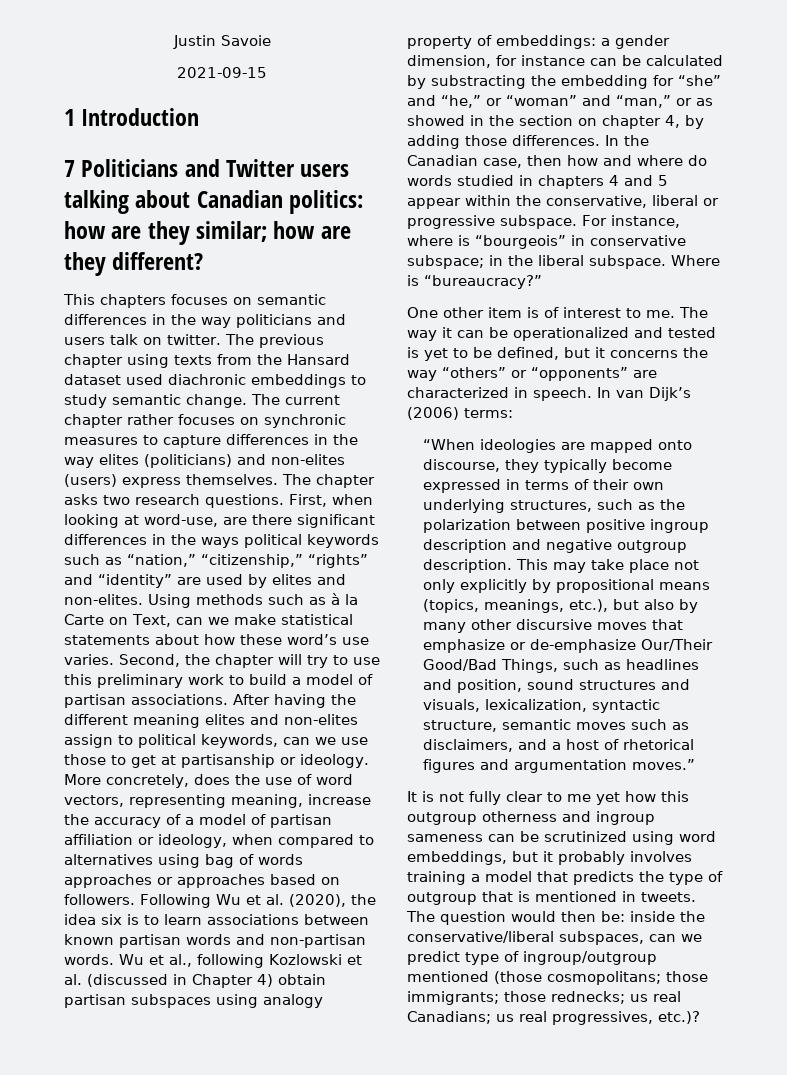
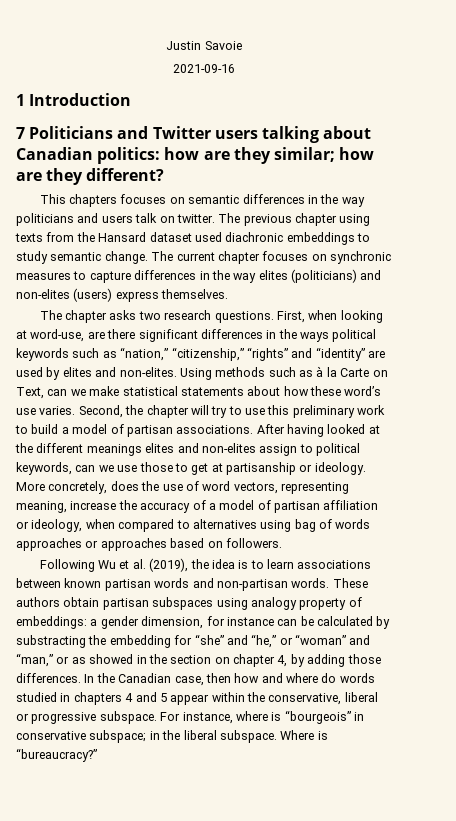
- 2021-09-15
+ 2021-09-16
- The current chapter rather focuses on synchronic measures to capture differences in the way elites (politicians) and non-elites (users) express themselves. The chapter asks two research questions.
+ The current chapter focuses on synchronic measures to capture differences in the way elites (politicians) and non-elites (users) express themselves.
+ The chapter asks two research questions.
- After having the different meaning elites and non-elites assign to political keywords, can we use those to get at partisanship or ideology.
+ After having looked at the different meanings elites and non-elites assign to political keywords, can we use those to get at partisanship or ideology.
- More concretely, does the use of word vectors, representing meaning, increase the accuracy of a model of partisan affiliation or ideology, when compared to alternatives using bag of words approaches or approaches based on followers. Following Wu et al. (2020), the idea six is to learn associations between known partisan words and non-partisan words.
+ More concretely, does the use of word vectors, representing meaning, increase the accuracy of a model of partisan affiliation or ideology, when compared to alternatives using bag of words approaches or approaches based on followers.
+ Following Wu et al. (2019), the idea is to learn associations between known partisan words and non-partisan words.
- Wu et al., following Kozlowski et al. (discussed in Chapter 4) obtain partisan subspaces using analogy property of embeddings: a gender dimension, for instance can be calculated by substracting the embedding for “she” and “he,” or “woman” and “man,” or as showed in the section on chapter 4, by adding those differences.
+ These authors obtain partisan subspaces using analogy property of embeddings: a gender dimension, for instance can be calculated by substracting the embedding for “she” and “he,” or “woman” and “man,” or as showed in the section on chapter 4, by adding those differences.
- One other item is of interest to me. The way it can be operationalized and tested is yet to be defined, but it concerns the way “others” or “opponents” are characterized in speech. In van Dijk’s (2006) terms:
- “When ideologies are mapped onto discourse, they typically become expressed in terms of their own underlying structures, such as the polarization between positive ingroup description and negative outgroup description. This may take place not only explicitly by propositional means (topics, meanings, etc.), but also by many other discursive moves that emphasize or de-emphasize Our/Their Good/Bad Things, such as headlines and position, sound structures and visuals, lexicalization, syntactic structure, semantic moves such as disclaimers, and a host of rhetorical figures and argumentation moves.”
- It is not fully clear to me yet how this outgroup otherness and ingroup sameness can be scrutinized using word embeddings, but it probably involves training a model that predicts the type of outgroup that is mentioned in tweets. The question would then be: inside the conservative/liberal subspaces, can we predict type of ingroup/outgroup mentioned (those cosmopolitans; those immigrants; those rednecks; us real Canadians; us real progressives, etc.)?

